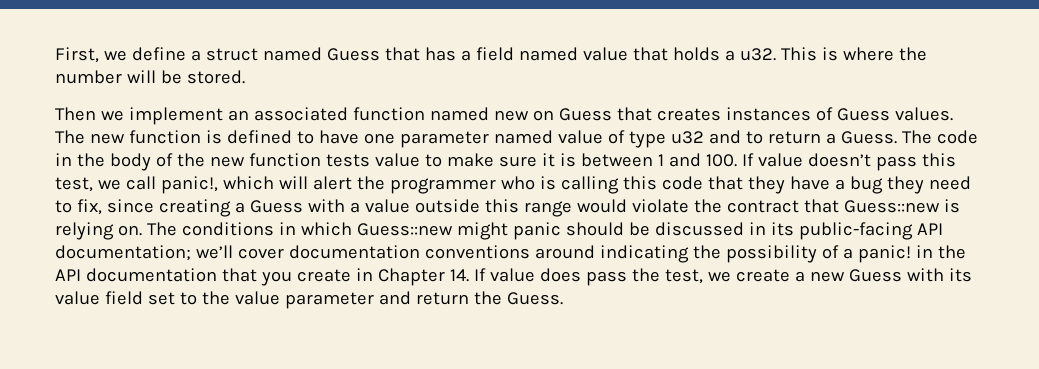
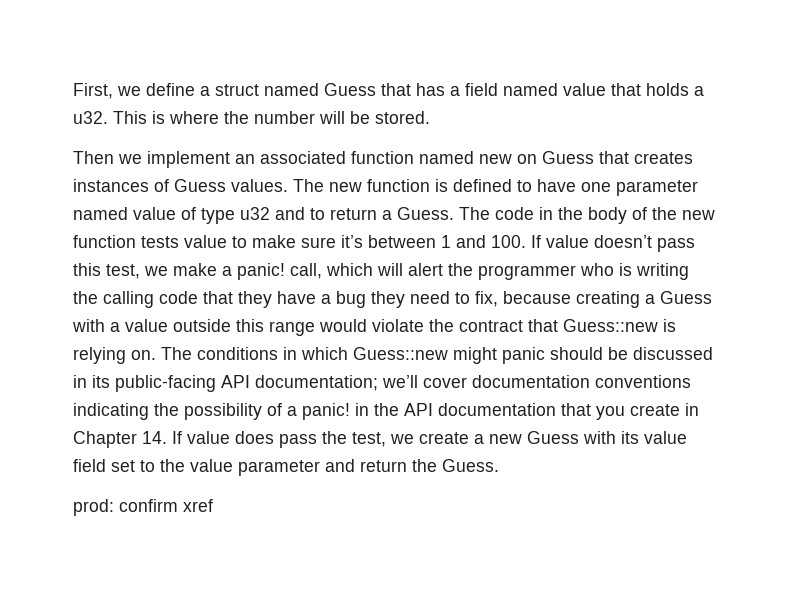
- The code in the body of the new function tests value to make sure it is between 1 and 100. If value doesn’t pass this test, we call panic!, which will alert the programmer who is calling this code that they have a bug they need to fix, since creating a Guess with a value outside this range would violate the contract that Guess::new is relying on.
+ The code in the body of the new function tests value to make sure it’s between 1 and 100. If value doesn’t pass this test, we make a panic! call, which will alert the programmer who is writing the calling code that they have a bug they need to fix, because creating a Guess with a value outside this range would violate the contract that Guess::new is relying on.
- The conditions in which Guess::new might panic should be discussed in its public-facing API documentation; we’ll cover documentation conventions around indicating the possibility of a panic! in the API documentation that you create in Chapter 14. If value does pass the test, we create a new Guess with its value field set to the value parameter and return the Guess.
+ The conditions in which Guess::new might panic should be discussed in its public-facing API documentation; we’ll cover documentation conventions indicating the possibility of a panic! in the API documentation that you create in Chapter 14. If value does pass the test, we create a new Guess with its value field set to the value parameter and return the Guess.
+ prod: confirm xref

